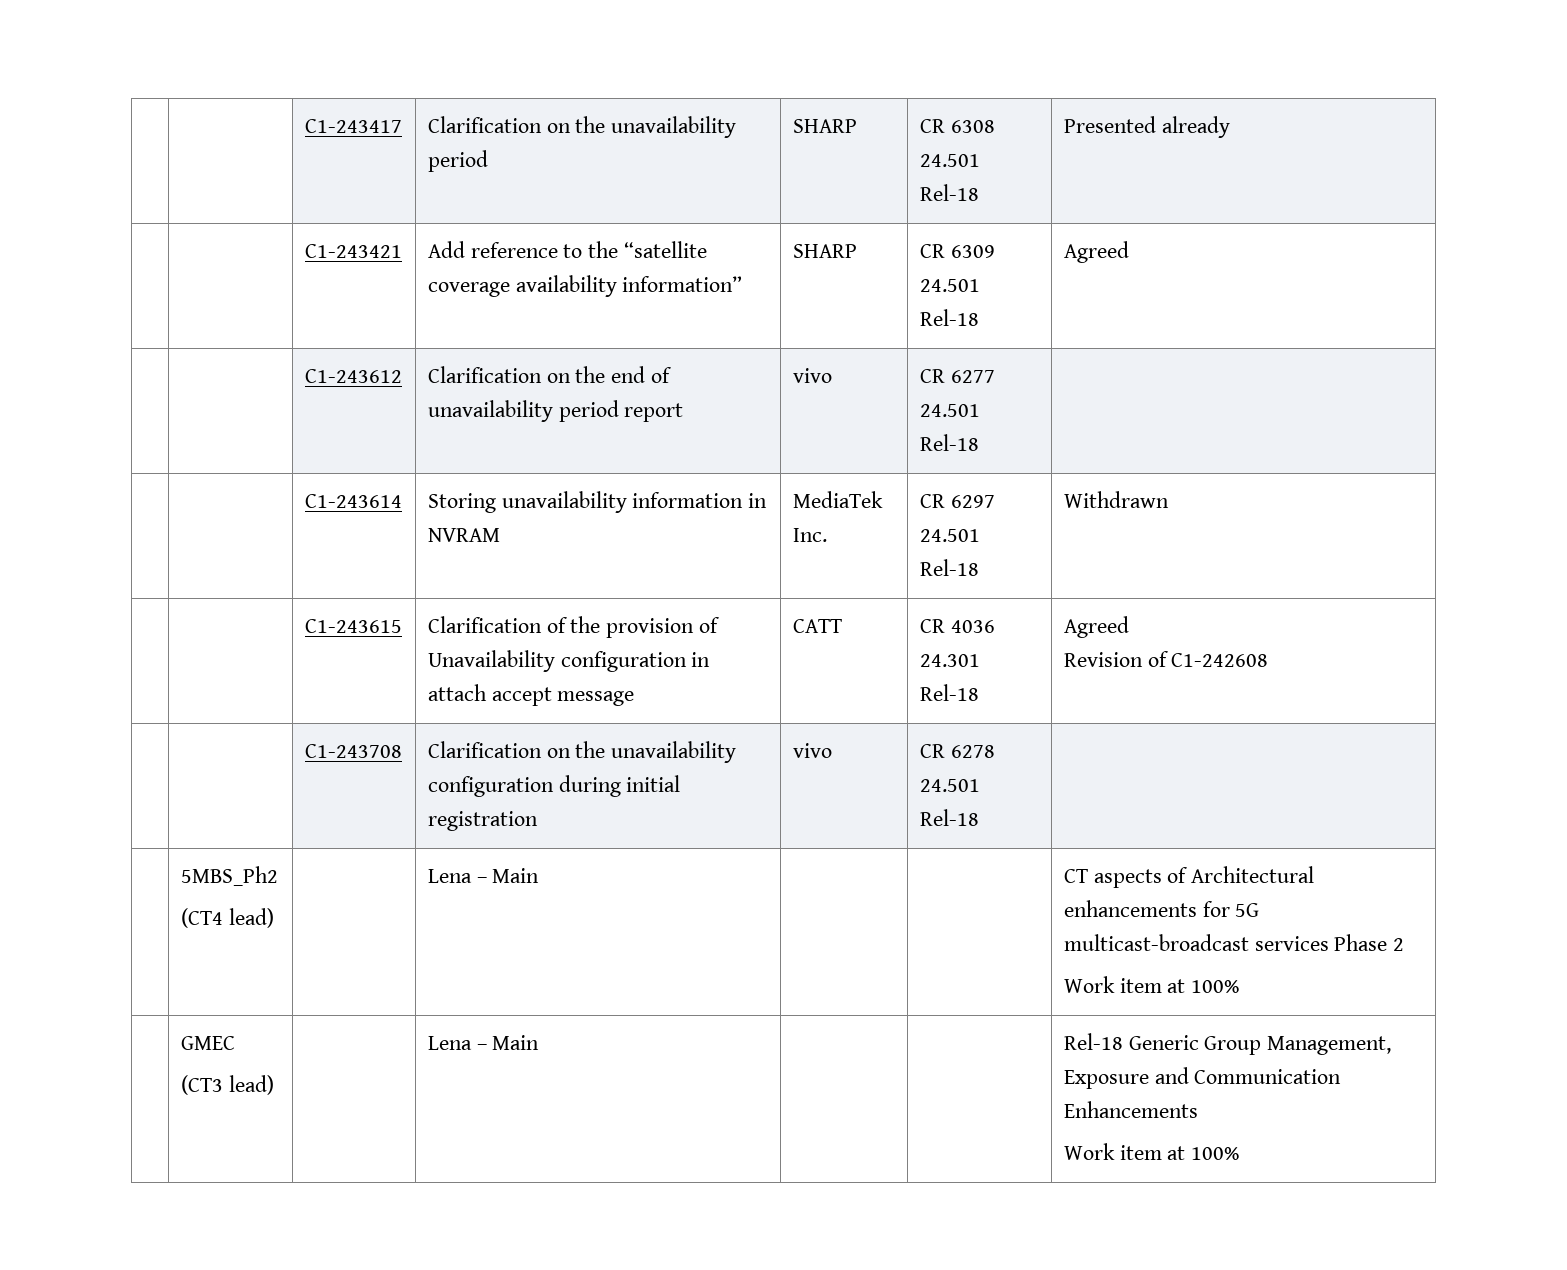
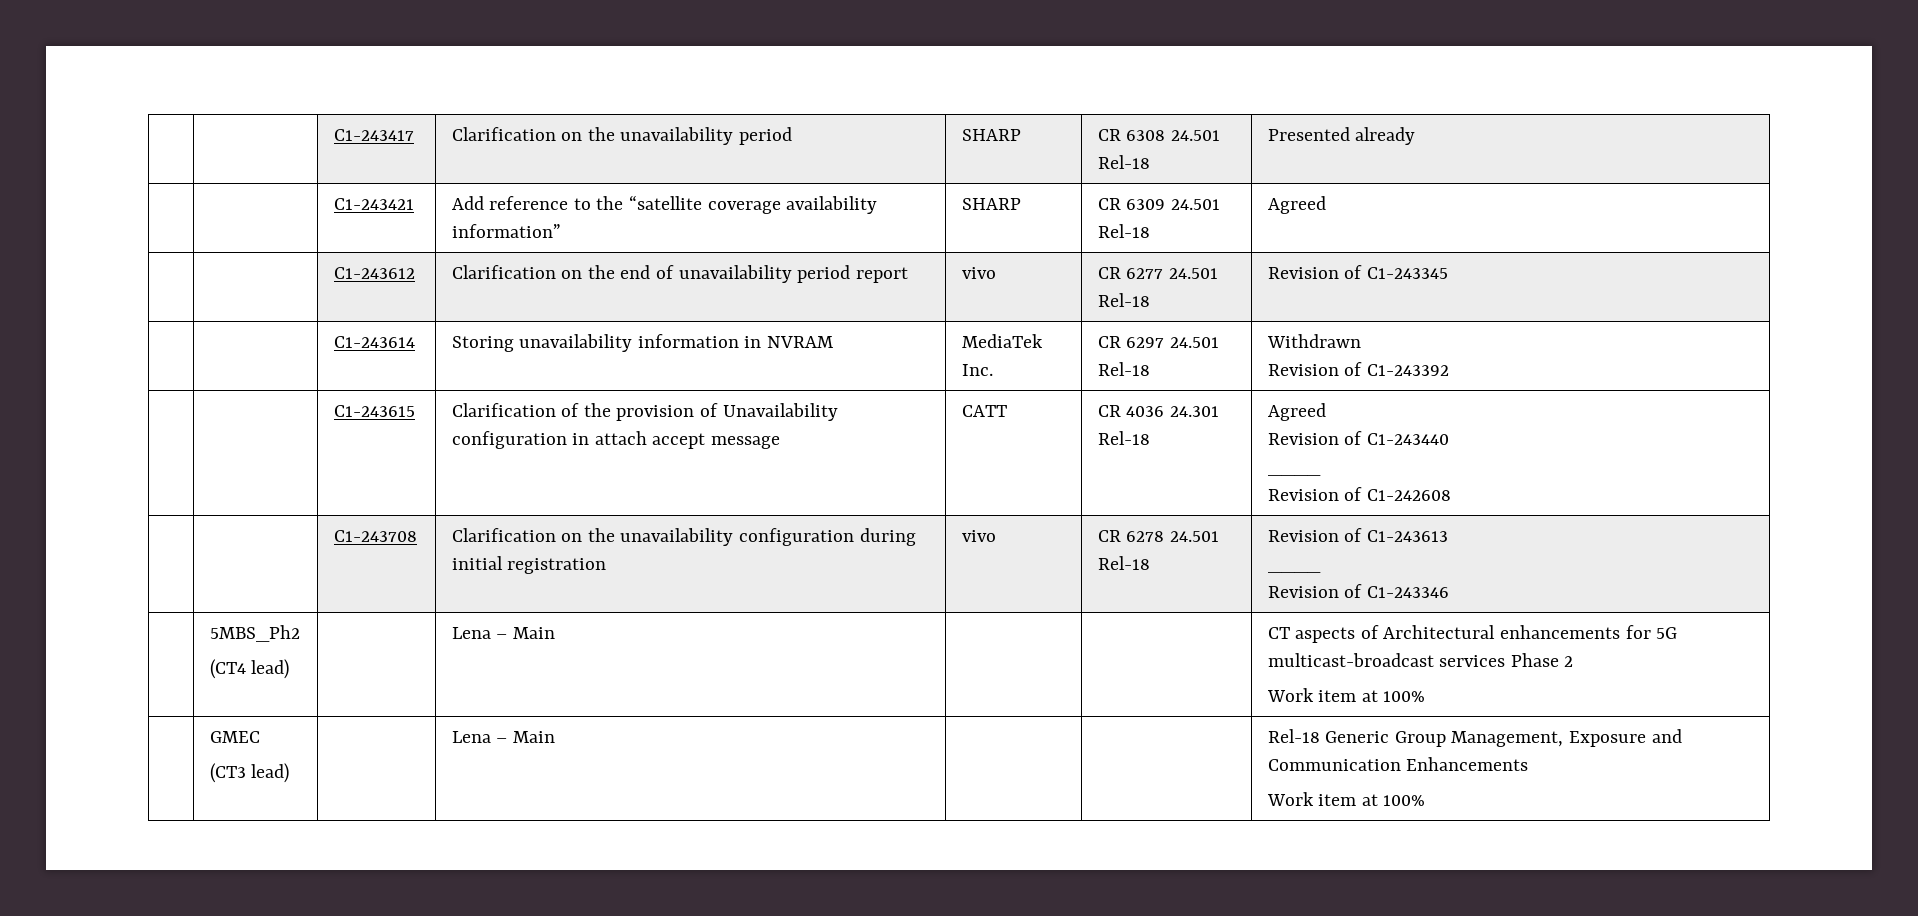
- | | C1-243612 | Clarification on the end of unavailability period report | vivo | CR 6277 24.501 Rel-18 |
+ | | C1-243612 | Clarification on the end of unavailability period report | vivo | CR 6277 24.501 Rel-18 | Revision of C1-243345
  | | C1-243614 | Storing unavailability information in NVRAM | MediaTek Inc. | CR 6297 24.501 Rel-18 | Withdrawn
+ Revision of C1-243392
  | | C1-243615 | Clarification of the provision of Unavailability configuration in attach accept message | CATT | CR 4036 24.301 Rel-18 | Agreed
+ Revision of C1-243440
+ ____
- | | C1-243708 | Clarification on the unavailability configuration during initial registration | vivo | CR 6278 24.501 Rel-18 |
+ | | C1-243708 | Clarification on the unavailability configuration during initial registration | vivo | CR 6278 24.501 Rel-18 | Revision of C1-243613
+ ____
+ Revision of C1-243346

